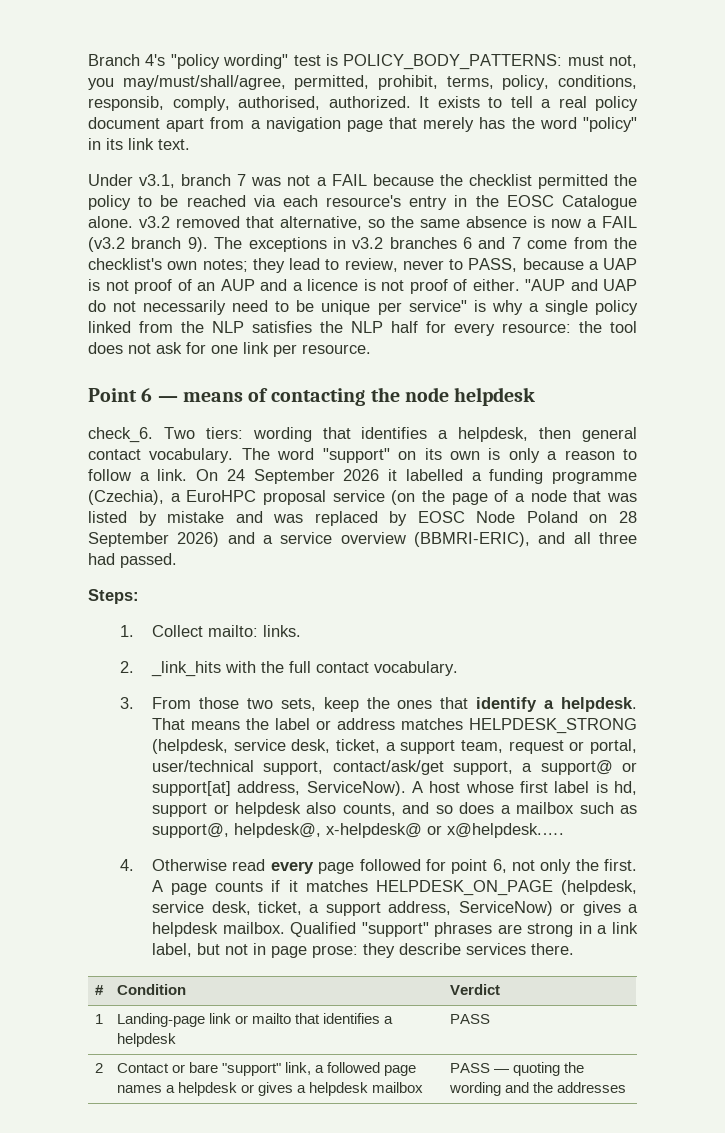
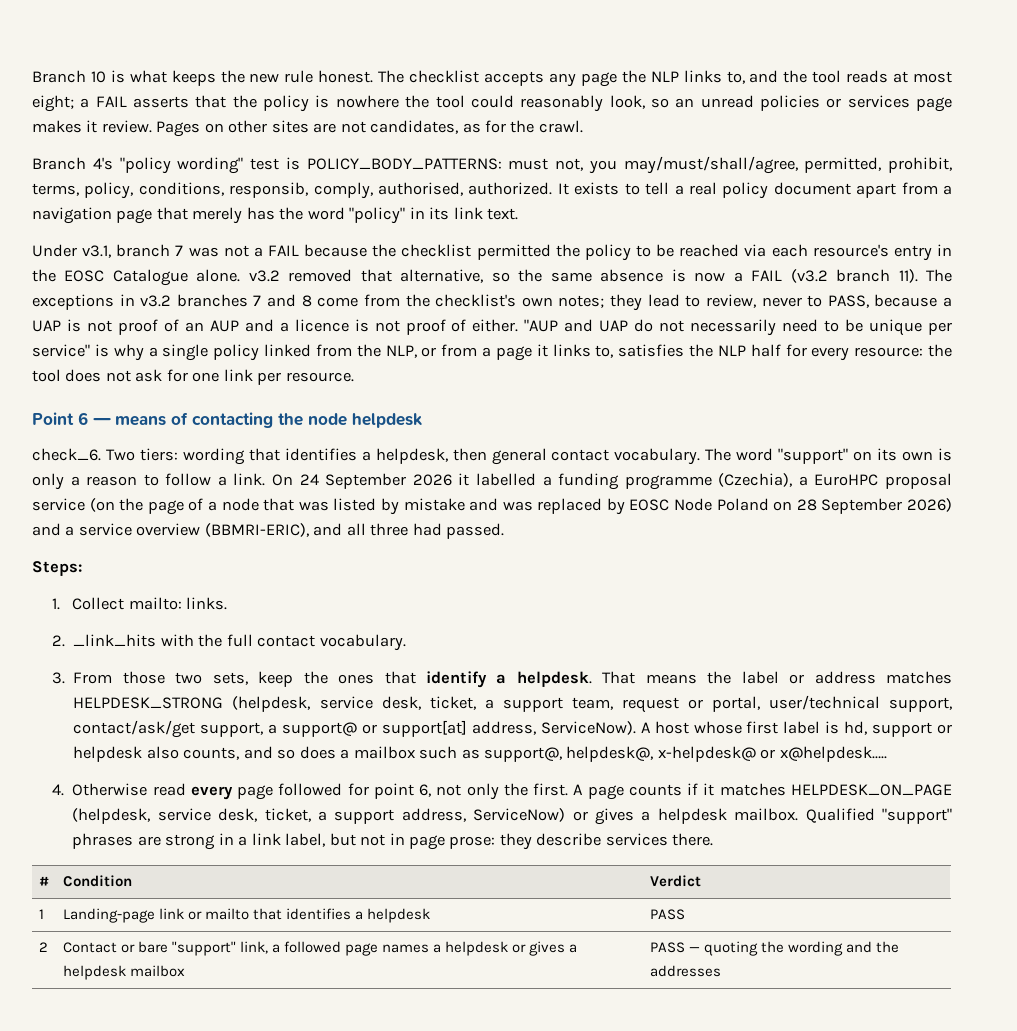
+ Branch 10 is what keeps the new rule honest. The checklist accepts any page the NLP links to, and the tool reads at most eight; a FAIL asserts that the policy is nowhere the tool could reasonably look, so an unread policies or services page makes it review. Pages on other sites are not candidates, as for the crawl.
- Under v3.1, branch 7 was not a FAIL because the checklist permitted the policy to be reached via each resource's entry in the EOSC Catalogue alone. v3.2 removed that alternative, so the same absence is now a FAIL (v3.2 branch 9).
+ Under v3.1, branch 7 was not a FAIL because the checklist permitted the policy to be reached via each resource's entry in the EOSC Catalogue alone. v3.2 removed that alternative, so the same absence is now a FAIL (v3.2 branch 11).
- The exceptions in v3.2 branches 6 and 7 come from the checklist's own notes; they lead to review, never to PASS, because a UAP is not proof of an AUP and a licence is not proof of either.
+ The exceptions in v3.2 branches 7 and 8 come from the checklist's own notes; they lead to review, never to PASS, because a UAP is not proof of an AUP and a licence is not proof of either.
- "AUP and UAP do not necessarily need to be unique per service" is why a single policy linked from the NLP satisfies the NLP half for every resource: the tool does not ask for one link per resource.
+ "AUP and UAP do not necessarily need to be unique per service" is why a single policy linked from the NLP, or from a page it links to, satisfies the NLP half for every resource: the tool does not ask for one link per resource.

